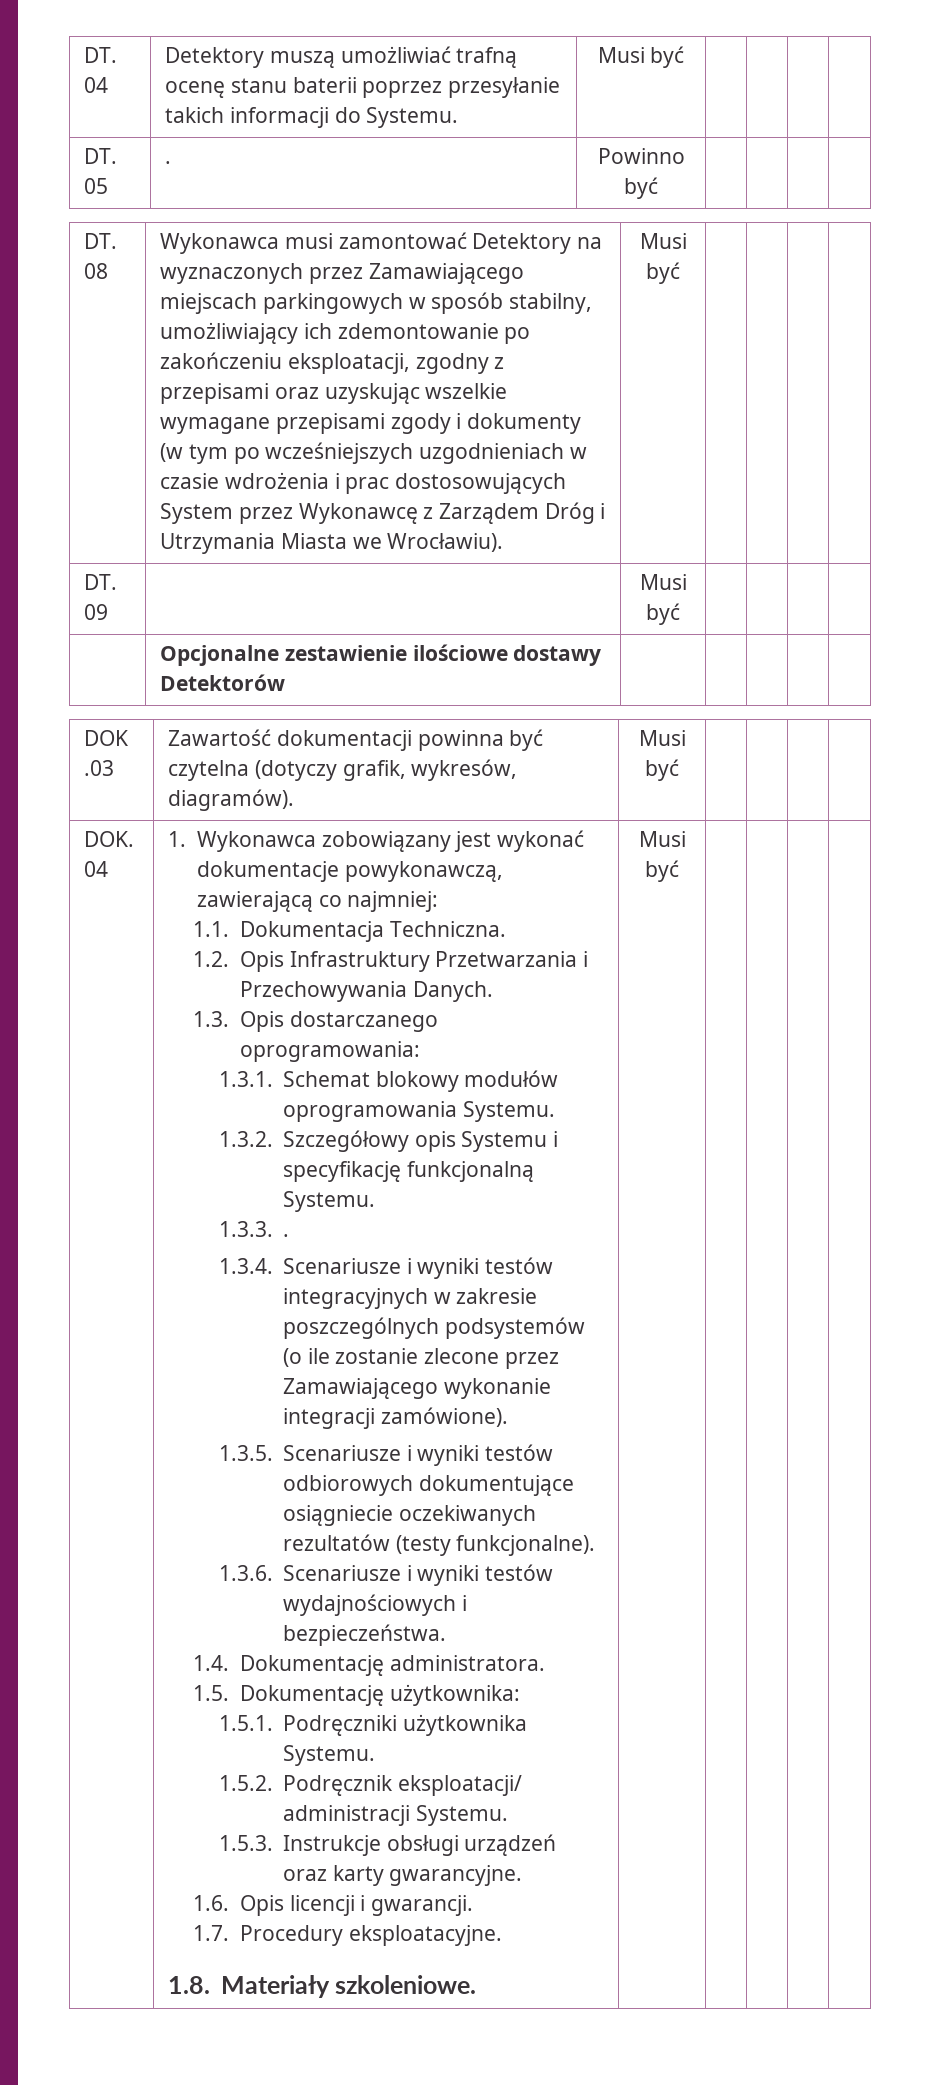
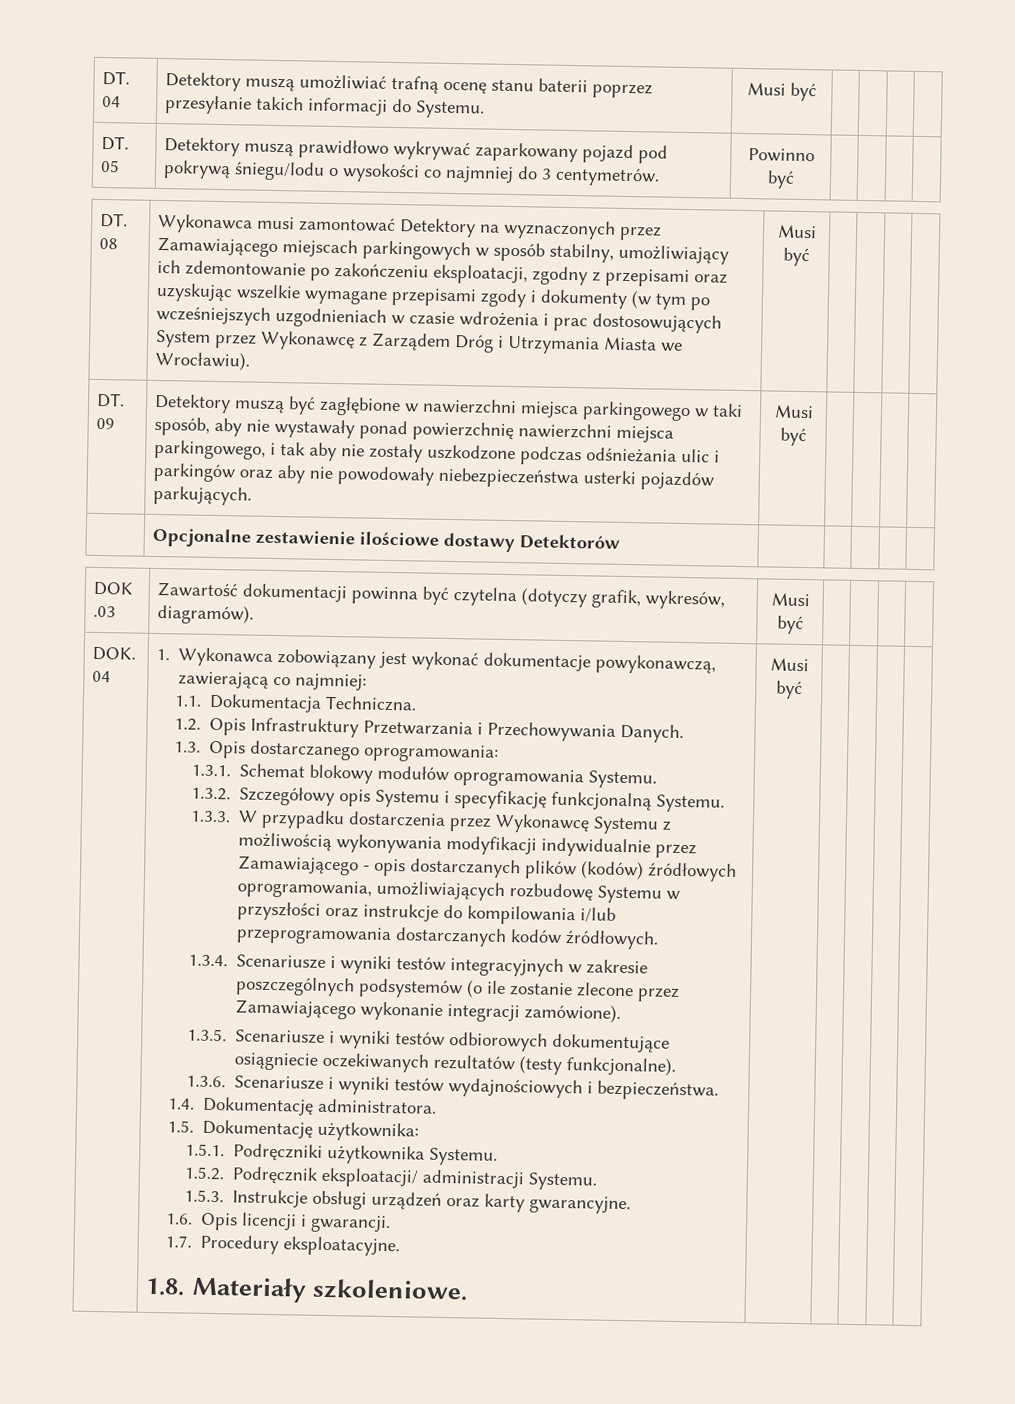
- DT. 05 | . | Powinno być | | | |
+ DT. 05 | Detektory muszą prawidłowo wykrywać zaparkowany pojazd pod pokrywą śniegu/lodu o wysokości co najmniej do 3 centymetrów. | Powinno być | | | |
+ Detektory muszą być zagłębione w nawierzchni miejsca parkingowego w taki sposób, aby nie wystawały ponad powierzchnię nawierzchni miejsca parkingowego, i tak aby nie zostały uszkodzone podczas odśnieżania ulic i parkingów oraz aby nie powodowały niebezpieczeństwa usterki pojazdów parkujących.
- 1.3.3. .
+ 1.3.3. W przypadku dostarczenia przez Wykonawcę Systemu z możliwością wykonywania modyfikacji indywidualnie przez Zamawiającego - opis dostarczanych plików (kodów) źródłowych oprogramowania, umożliwiających rozbudowę Systemu w przyszłości oraz instrukcje do kompilowania i/lub przeprogramowania dostarczanych kodów źródłowych.

